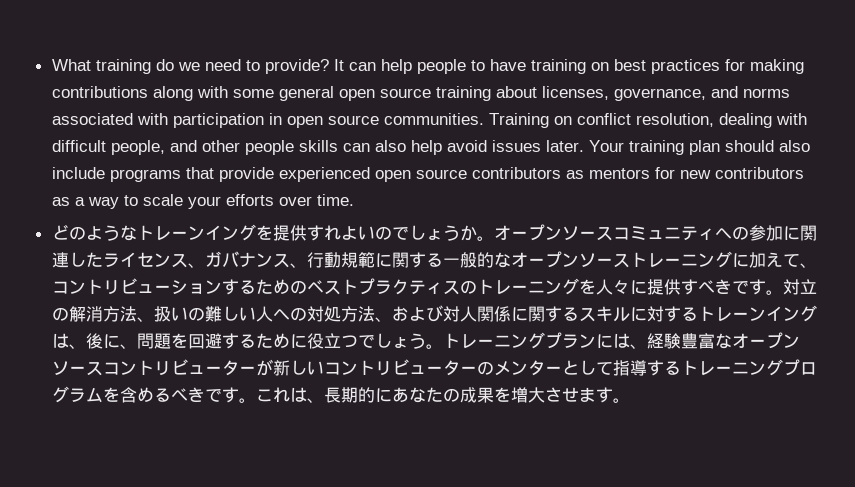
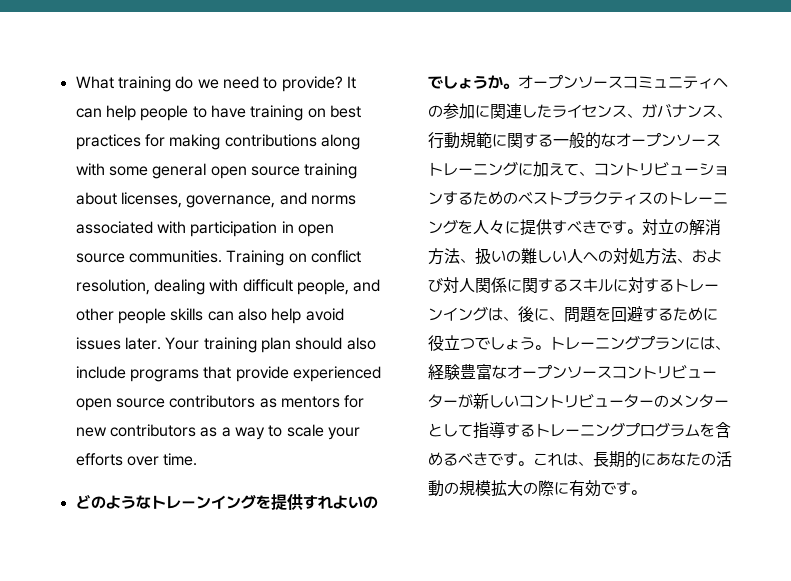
- これは、長期的にあなたの成果を増大させます。
+ これは、長期的にあなたの活動の規模拡大の際に有効です。

